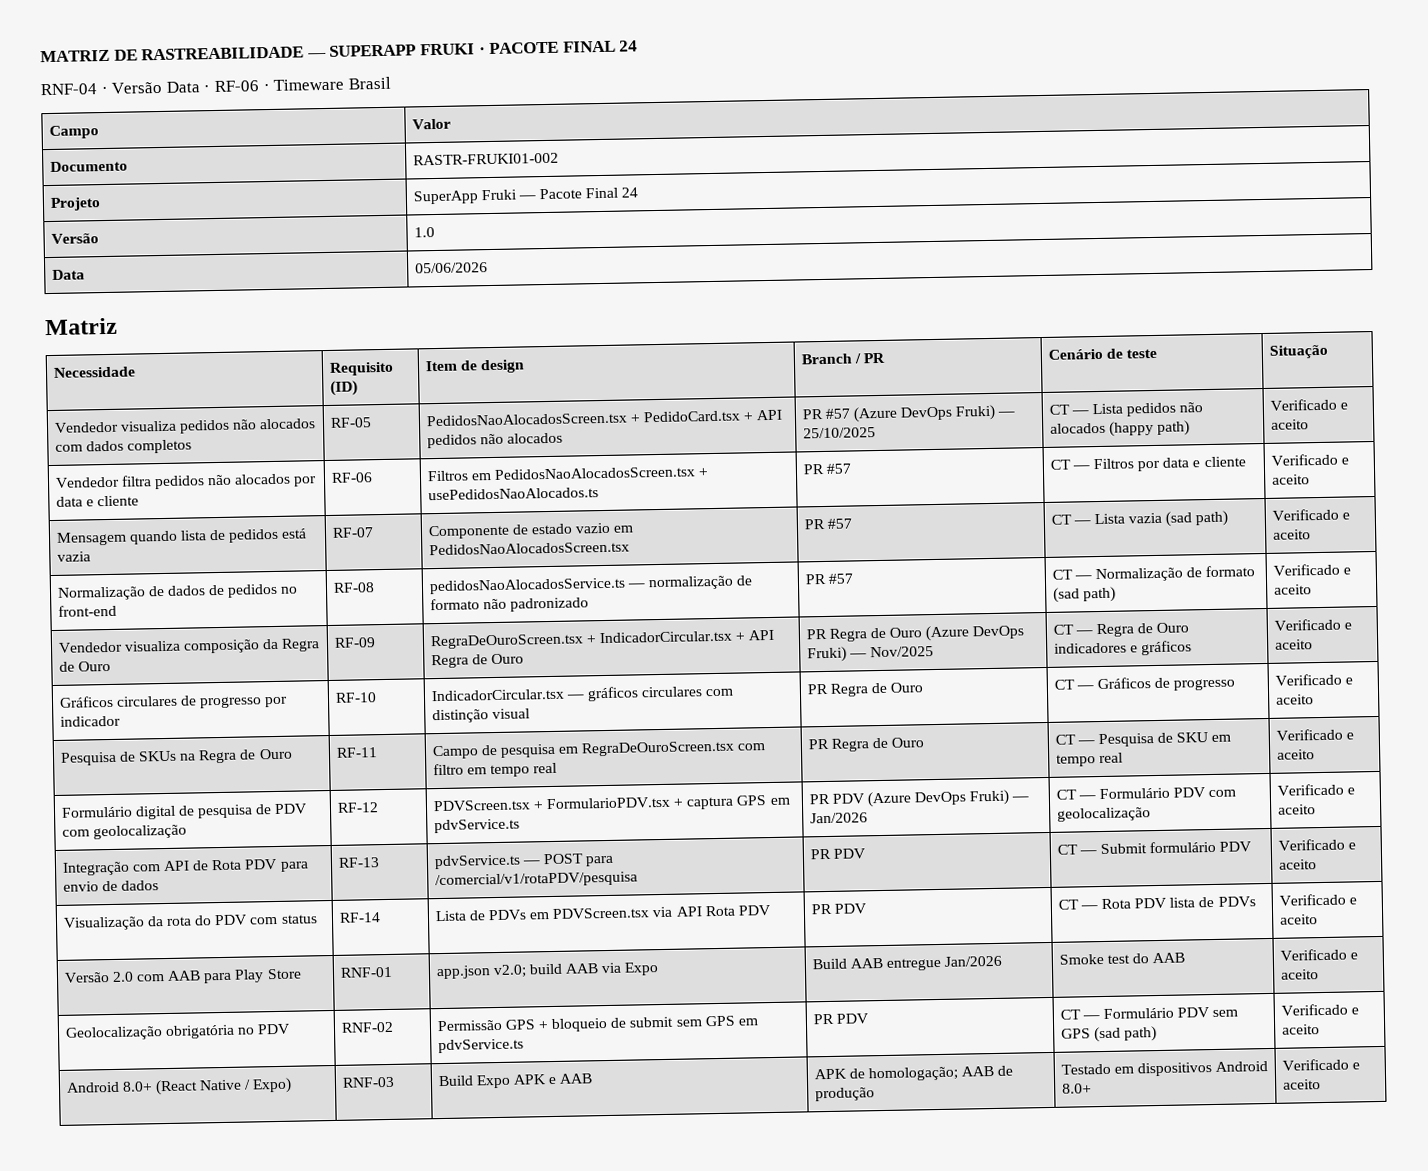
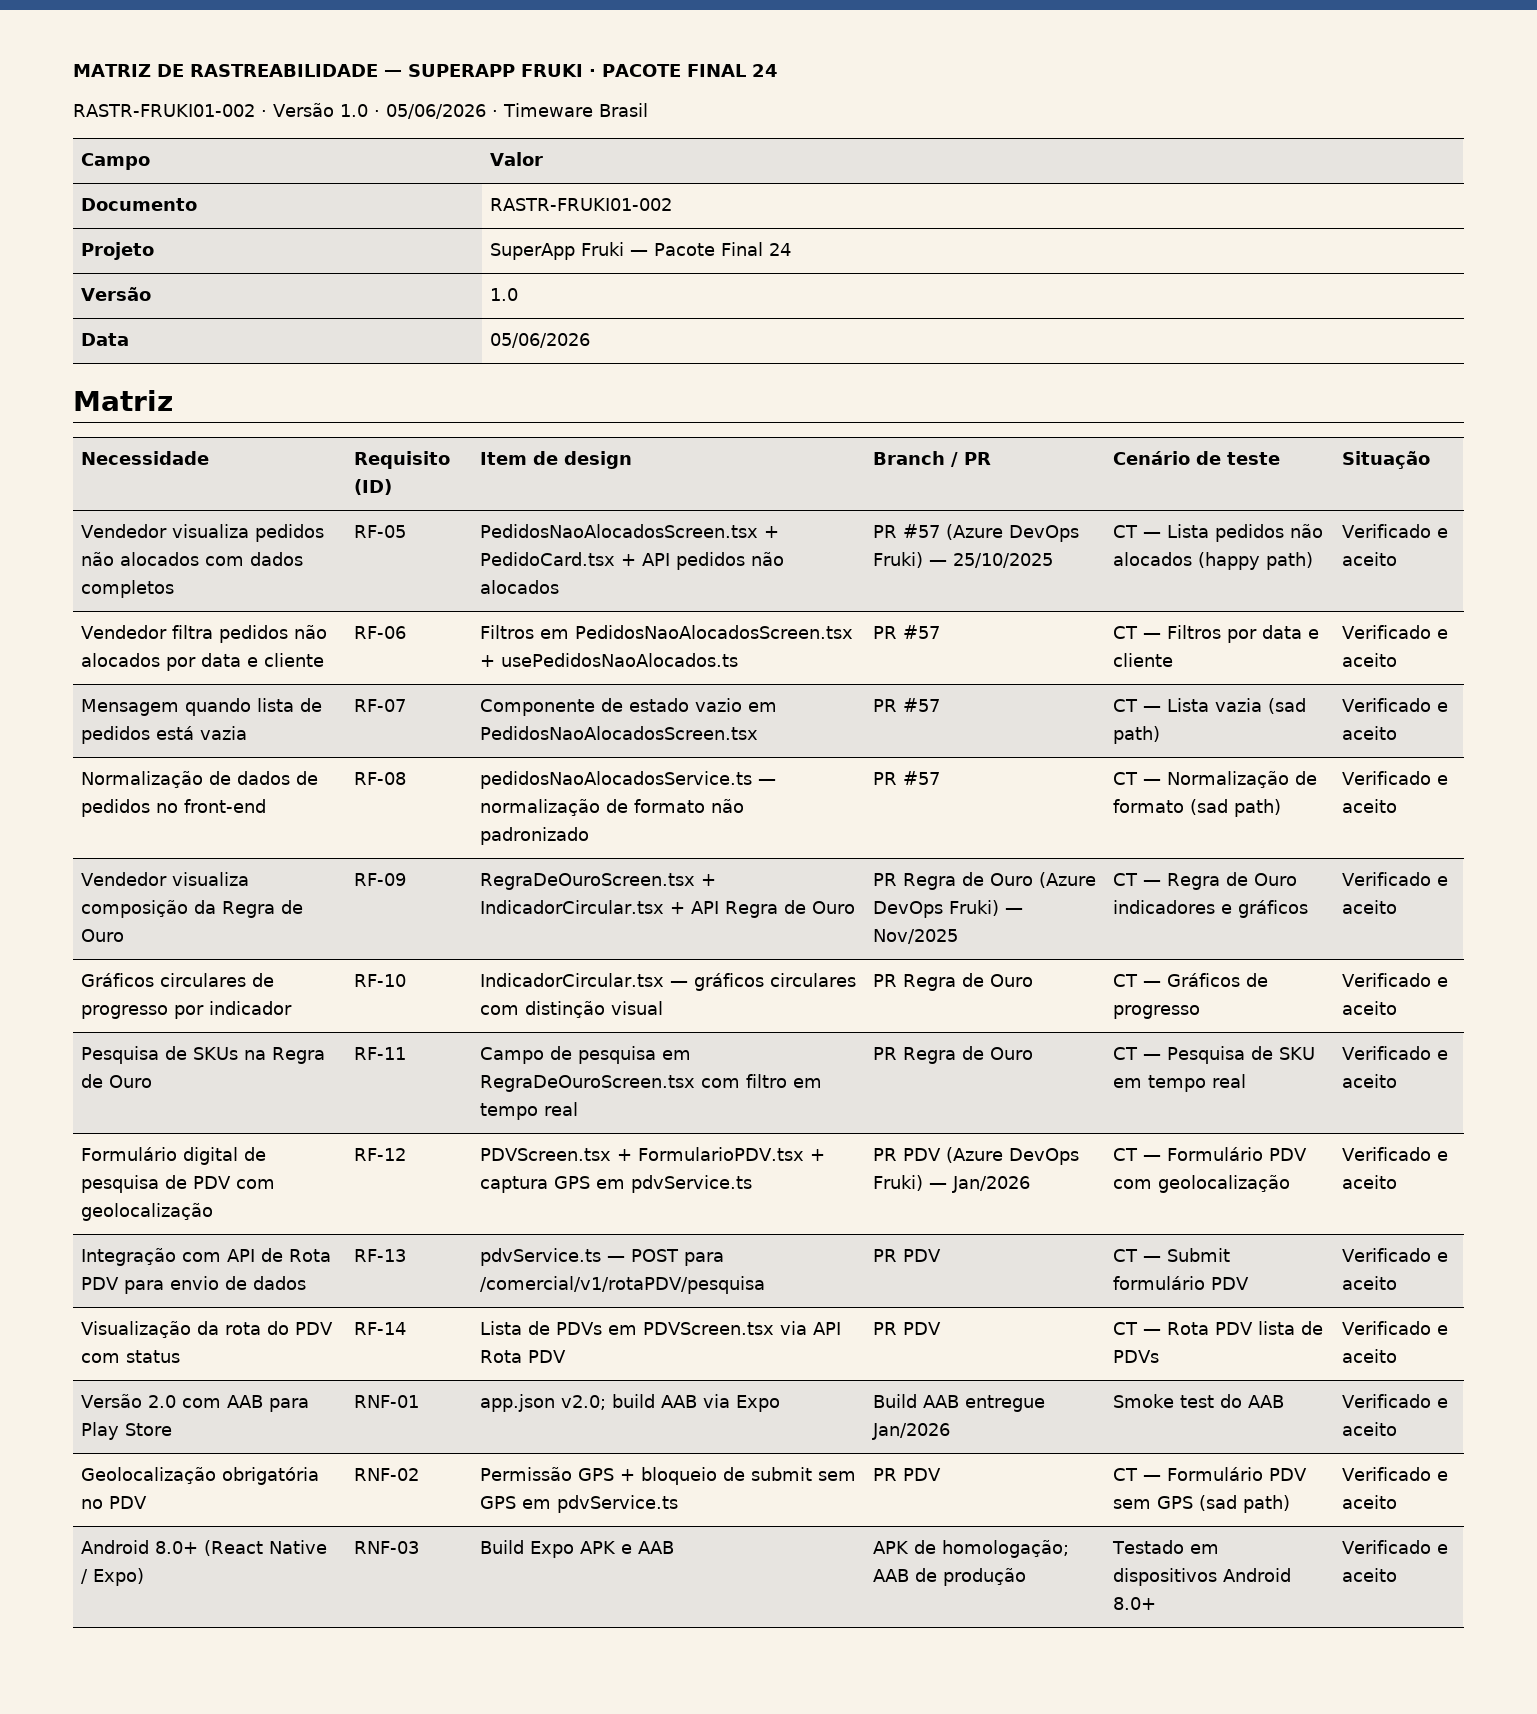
- RNF-04 · Versão Data · RF-06 · Timeware Brasil
+ RASTR-FRUKI01-002 · Versão 1.0 · 05/06/2026 · Timeware Brasil

